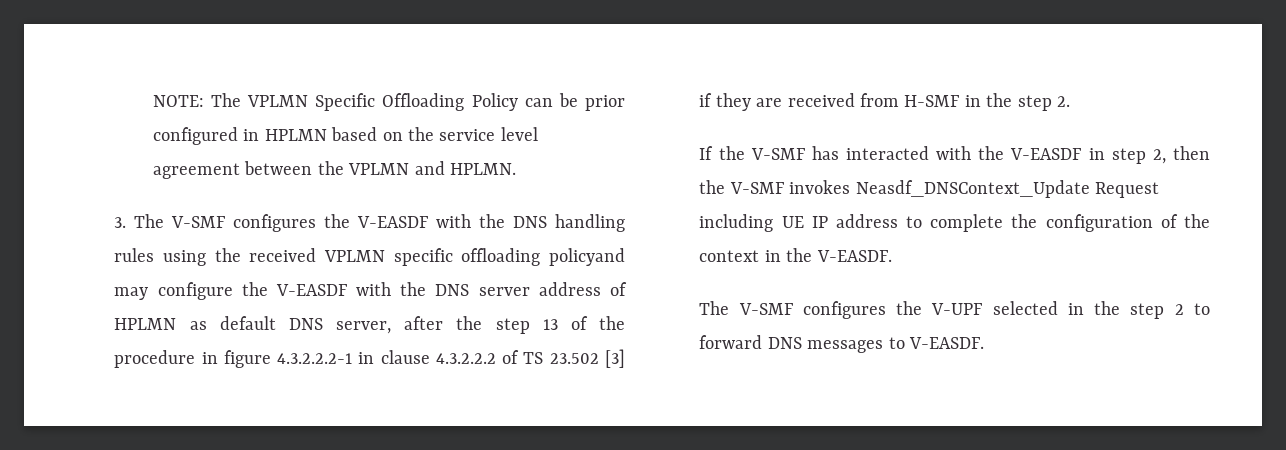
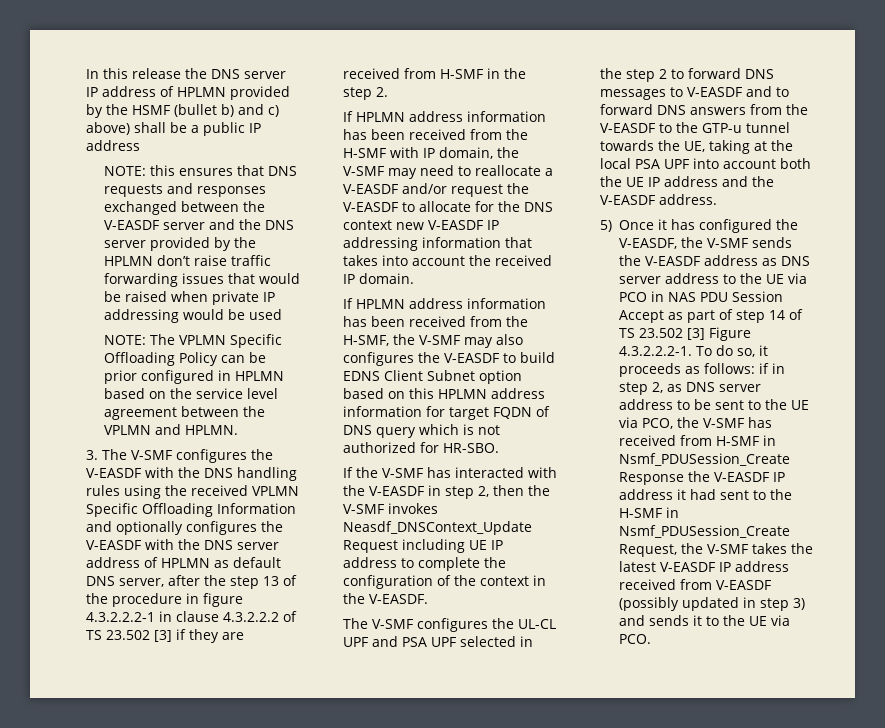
+ In this release the DNS server IP address of HPLMN provided by the HSMF (bullet b) and c) above) shall be a public IP address
+ NOTE: this ensures that DNS requests and responses exchanged between the V-EASDF server and the DNS server provided by the HPLMN don’t raise traffic forwarding issues that would be raised when private IP addressing would be used
- 3. The V-SMF configures the V-EASDF with the DNS handling rules using the received VPLMN specific offloading policyand may configure the V-EASDF with the DNS server address of HPLMN as default DNS server, after the step 13 of the procedure in figure 4.3.2.2.2-1 in clause 4.3.2.2.2 of TS 23.502 [3] if they are received from H-SMF in the step 2.
+ 3. The V-SMF configures the V-EASDF with the DNS handling rules using the received VPLMN Specific Offloading Information and optionally configures the V-EASDF with the DNS server address of HPLMN as default DNS server, after the step 13 of the procedure in figure 4.3.2.2.2-1 in clause 4.3.2.2.2 of TS 23.502 [3] if they are received from H-SMF in the step 2.
+ If HPLMN address information has been received from the H-SMF with IP domain, the V-SMF may need to reallocate a V-EASDF and/or request the V-EASDF to allocate for the DNS context new V-EASDF IP addressing information that takes into account the received IP domain.
+ If HPLMN address information has been received from the H-SMF, the V-SMF may also configures the V-EASDF to build EDNS Client Subnet option based on this HPLMN address information for target FQDN of DNS query which is not authorized for HR-SBO.
- The V-SMF configures the V-UPF selected in the step 2 to forward DNS messages to V-EASDF.
+ The V-SMF configures the UL-CL UPF and PSA UPF selected in the step 2 to forward DNS messages to V-EASDF and to forward DNS answers from the V-EASDF to the GTP-u tunnel towards the UE, taking at the local PSA UPF into account both the UE IP address and the V-EASDF address.
+ 5) Once it has configured the V-EASDF, the V-SMF sends the V-EASDF address as DNS server address to the UE via PCO in NAS PDU Session Accept as part of step 14 of TS 23.502 [3] Figure 4.3.2.2.2-1. To do so, it proceeds as follows: if in step 2, as DNS server address to be sent to the UE via PCO, the V-SMF has received from H-SMF in Nsmf_PDUSession_Create Response the V-EASDF IP address it had sent to the H-SMF in Nsmf_PDUSession_Create Request, the V-SMF takes the latest V-EASDF IP address received from V-EASDF (possibly updated in step 3) and sends it to the UE via PCO.

